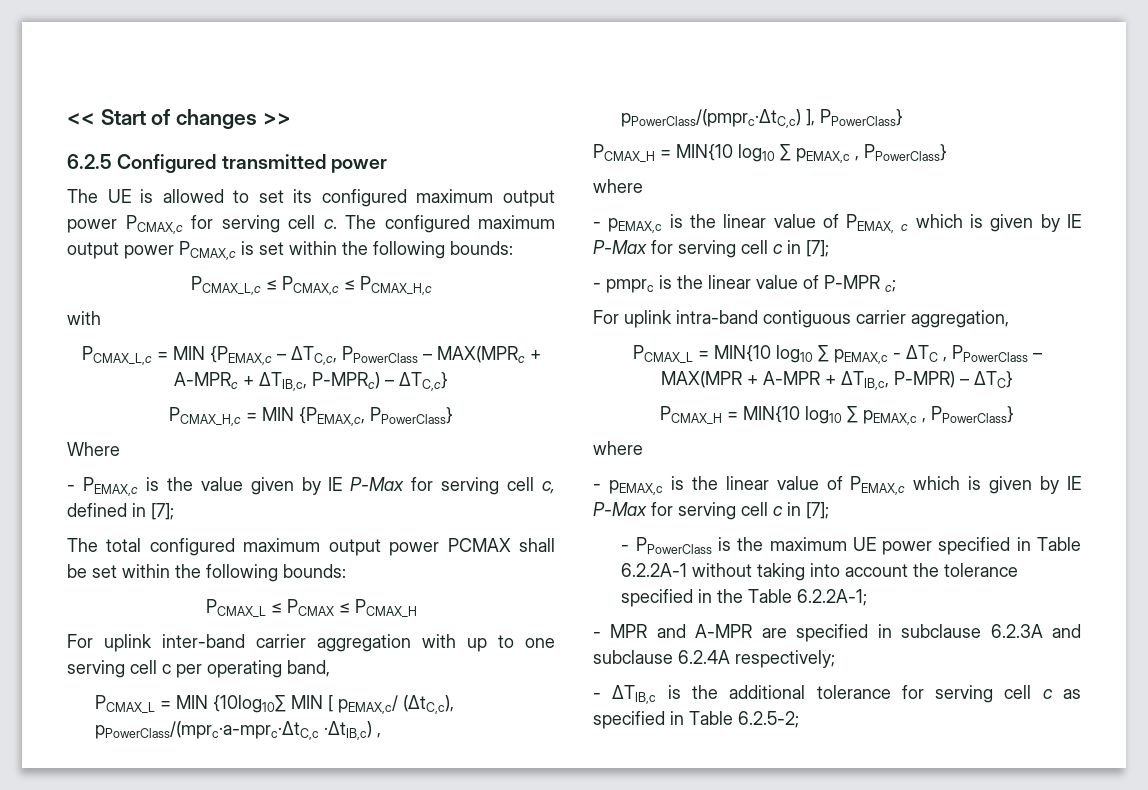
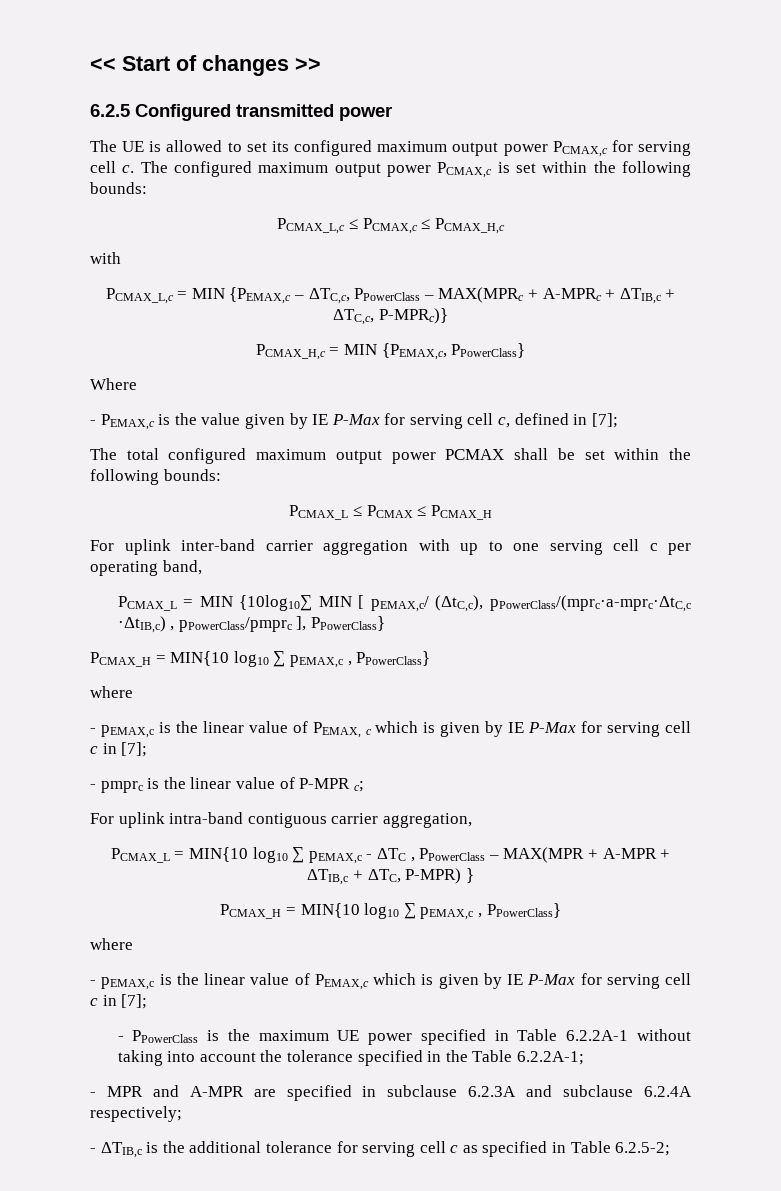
- PCMAX_L,c = MIN {PEMAX,c – ΔTC,c, PPowerClass – MAX(MPRc + A-MPRc + ΔTIB,c, P-MPRc) – ΔTC,c}
+ PCMAX_L,c = MIN {PEMAX,c – ΔTC,c, PPowerClass – MAX(MPRc + A-MPRc + ΔTIB,c + ΔTC,c, P-MPRc)}
- PCMAX_L = MIN {10log10∑ MIN [ pEMAX,c/ (ΔtC,c), pPowerClass/(mprc·a-mprc·ΔtC,c ·ΔtIB,c) , pPowerClass/(pmprc·ΔtC,c) ], PPowerClass}
+ PCMAX_L = MIN {10log10∑ MIN [ pEMAX,c/ (ΔtC,c), pPowerClass/(mprc·a-mprc·ΔtC,c ·ΔtIB,c) , pPowerClass/pmprc ], PPowerClass}
- PCMAX_L = MIN{10 log10 ∑ pEMAX,c - ΔTC , PPowerClass – MAX(MPR + A-MPR + ΔTIB,c, P-MPR) – ΔTC}
+ PCMAX_L = MIN{10 log10 ∑ pEMAX,c - ΔTC , PPowerClass – MAX(MPR + A-MPR + ΔTIB,c + ΔTC, P-MPR) }

